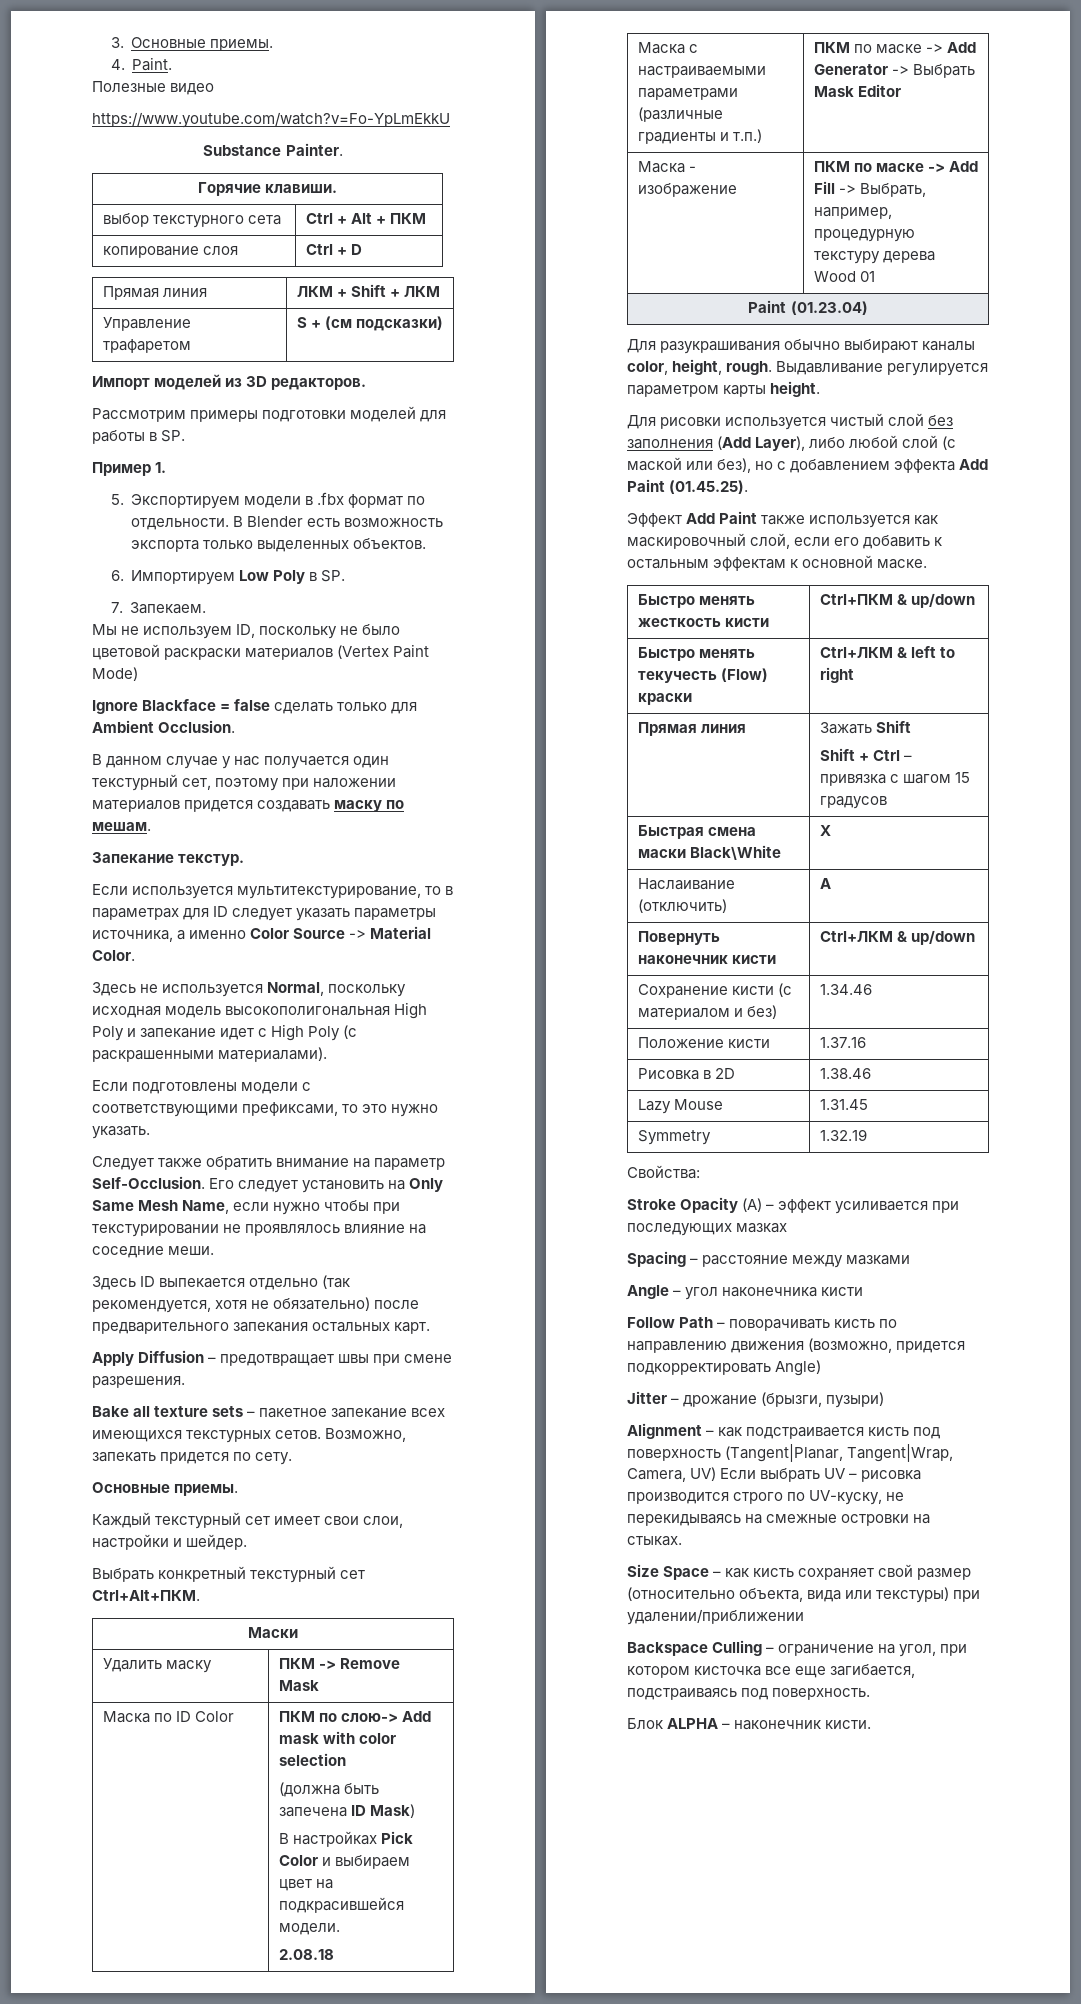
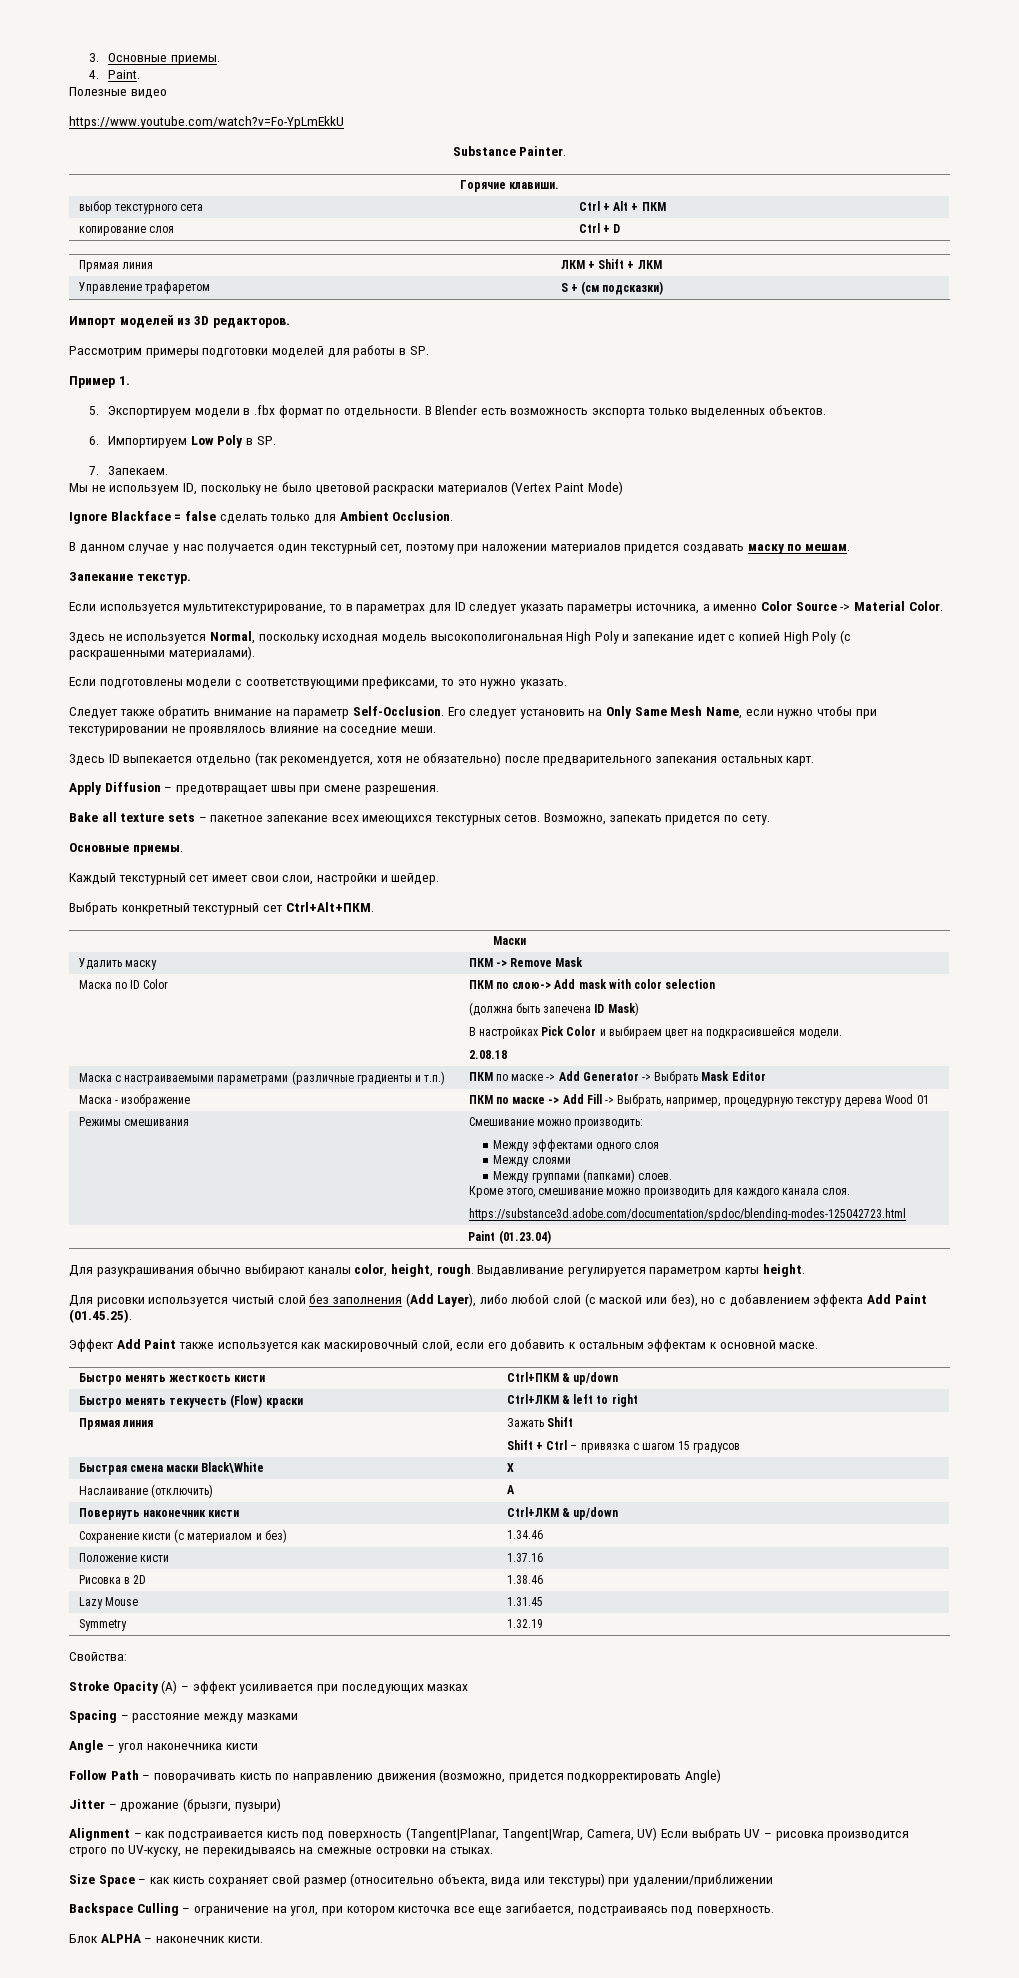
- Здесь не используется Normal, поскольку исходная модель высокополигональная High Poly и запекание идет с High Poly (с раскрашенными материалами).
+ Здесь не используется Normal, поскольку исходная модель высокополигональная High Poly и запекание идет с копией High Poly (с раскрашенными материалами).
+ Режимы смешивания | Смешивание можно производить:
+ Между эффектами одного слоя
+ Между слоями
+ Между группами (папками) слоев.
+ Кроме этого, смешивание можно производить для каждого канала слоя.
+ https://substance3d.adobe.com/documentation/spdoc/blending-modes-125042723.html

